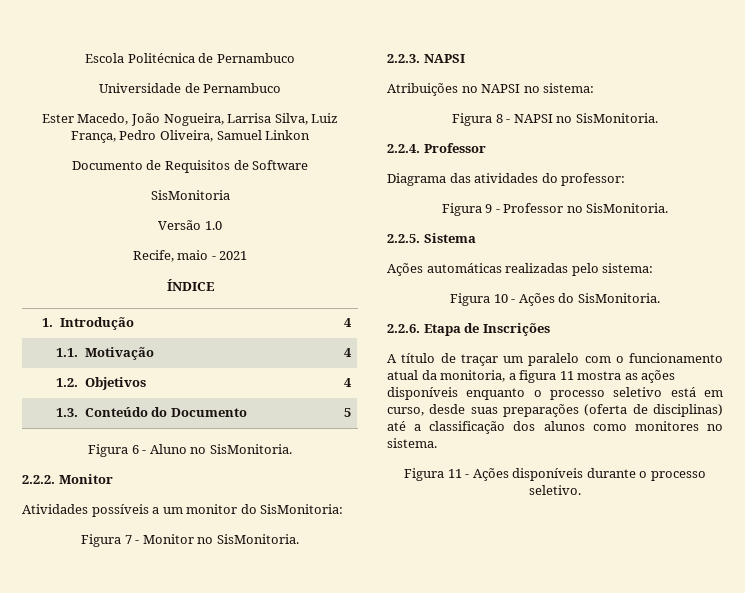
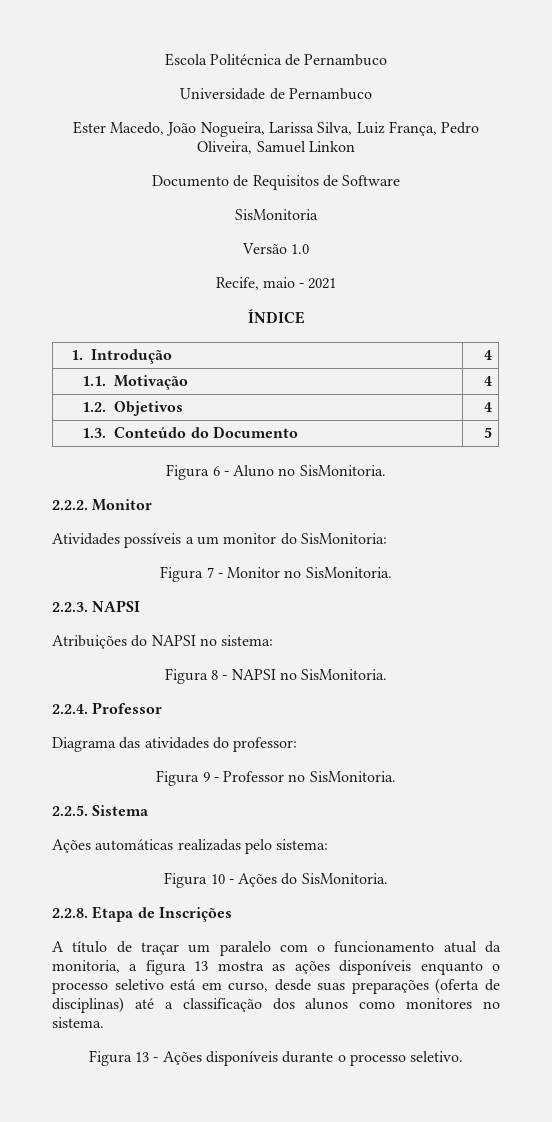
- Ester Macedo, João Nogueira, Larrisa Silva, Luiz França, Pedro Oliveira, Samuel Linkon
+ Ester Macedo, João Nogueira, Larissa Silva, Luiz França, Pedro Oliveira, Samuel Linkon
- Atribuições no NAPSI no sistema:
+ Atribuições do NAPSI no sistema:
- 2.2.6. Etapa de Inscrições
+ 2.2.8. Etapa de Inscrições
- A título de traçar um paralelo com o funcionamento atual da monitoria, a figura 11 mostra as ações disponíveis enquanto o processo seletivo está em curso, desde suas preparações (oferta de disciplinas) até a classificação dos alunos como monitores no sistema.
+ A título de traçar um paralelo com o funcionamento atual da monitoria, a figura 13 mostra as ações disponíveis enquanto o processo seletivo está em curso, desde suas preparações (oferta de disciplinas) até a classificação dos alunos como monitores no sistema.
- Figura 11 - Ações disponíveis durante o processo seletivo.
+ Figura 13 - Ações disponíveis durante o processo seletivo.

